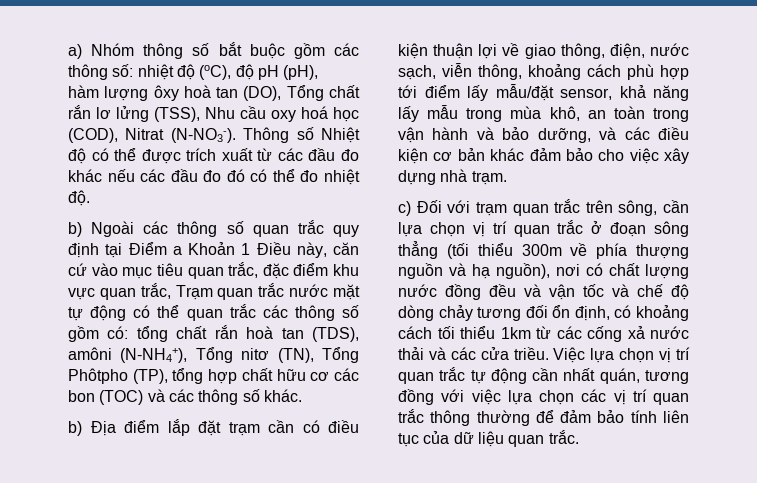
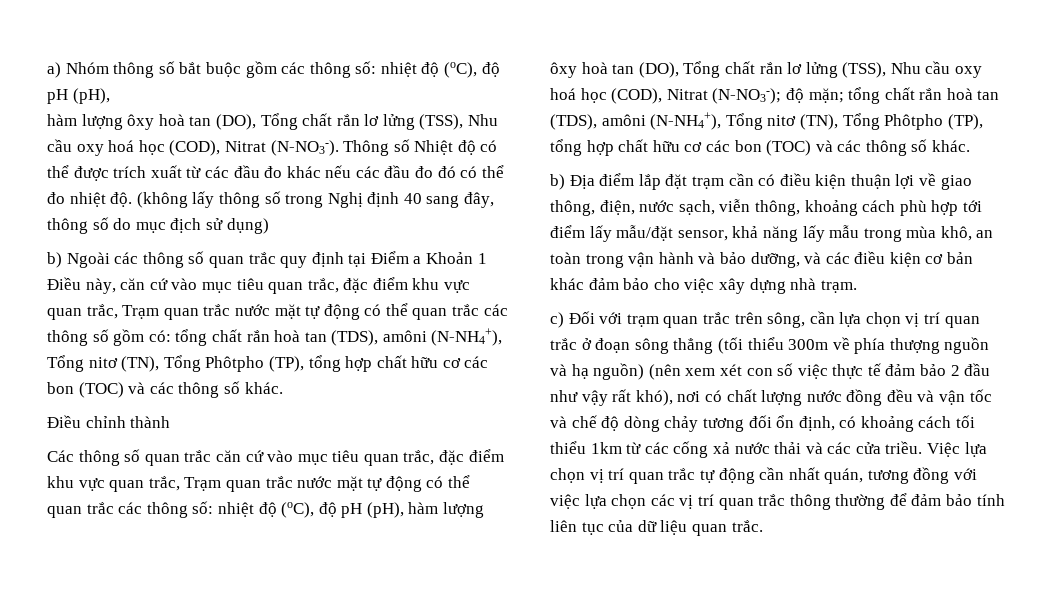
+ (không lấy thông số trong Nghị định 40 sang đây, thông số do mục địch sử dụng)
+ Điều chỉnh thành
+ Các thông số quan trắc căn cứ vào mục tiêu quan trắc, đặc điểm khu vực quan trắc, Trạm quan trắc nước mặt tự động có thể quan trắc các thông số: nhiệt độ (oC), độ pH (pH), hàm lượng ôxy hoà tan (DO), Tổng chất rắn lơ lửng (TSS), Nhu cầu oxy hoá học (COD), Nitrat (N-NO3-); độ mặn; tổng chất rắn hoà tan (TDS), amôni (N-NH4+), Tổng nitơ (TN), Tổng Phôtpho (TP), tổng hợp chất hữu cơ các bon (TOC) và các thông số khác.
- c) Đối với trạm quan trắc trên sông, cần lựa chọn vị trí quan trắc ở đoạn sông thẳng (tối thiểu 300m về phía thượng nguồn và hạ nguồn), nơi có chất lượng nước đồng đều và vận tốc và chế độ dòng chảy tương đối ổn định, có khoảng cách tối thiểu 1km từ các cống xả nước thải và các cửa triều.
+ c) Đối với trạm quan trắc trên sông, cần lựa chọn vị trí quan trắc ở đoạn sông thẳng (tối thiểu 300m về phía thượng nguồn và hạ nguồn) (nên xem xét con số việc thực tế đảm bảo 2 đầu như vậy rất khó), nơi có chất lượng nước đồng đều và vận tốc và chế độ dòng chảy tương đối ổn định, có khoảng cách tối thiểu 1km từ các cống xả nước thải và các cửa triều.

